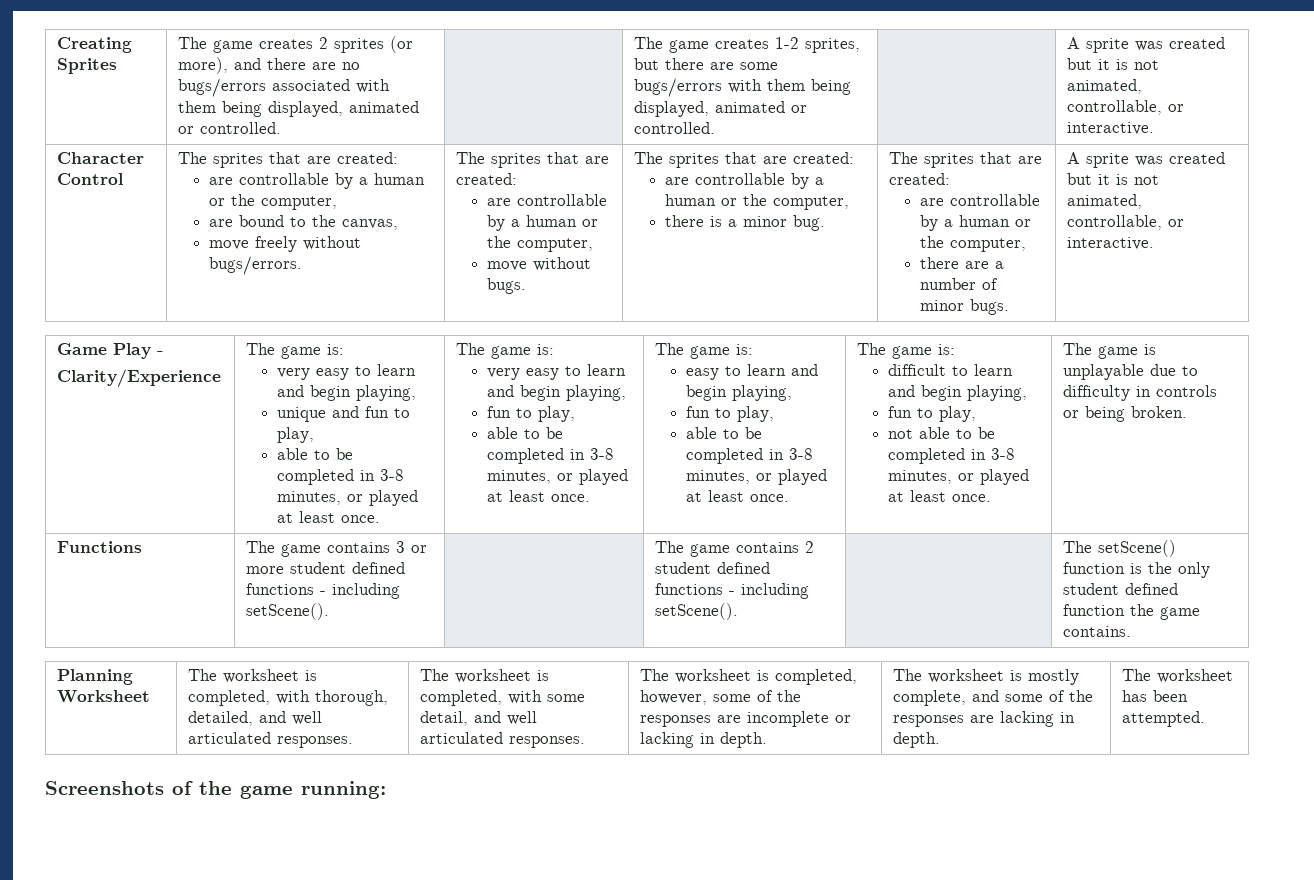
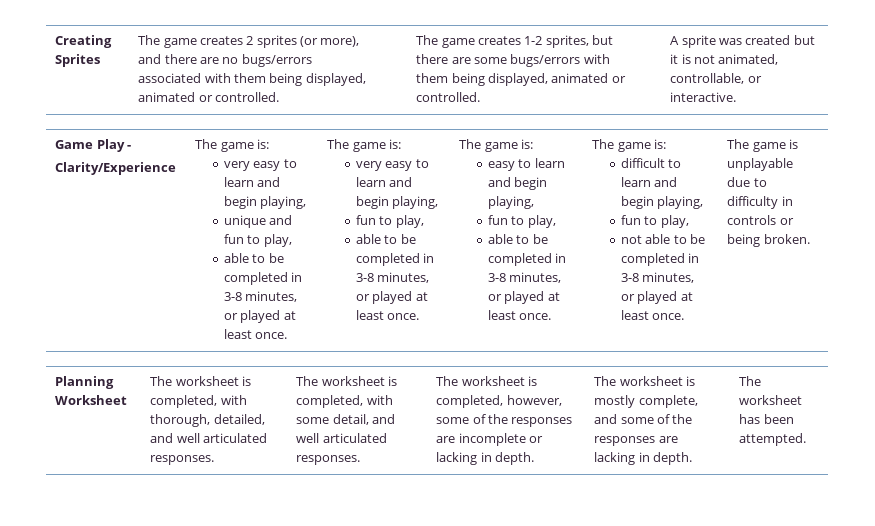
- Character Control | The sprites that are created:
- are controllable by a human or the computer,
- are bound to the canvas,
- move freely without bugs/errors. | The sprites that are created:
- are controllable by a human or the computer,
- move without bugs. | The sprites that are created:
- are controllable by a human or the computer,
- there is a minor bug. | The sprites that are created:
- are controllable by a human or the computer,
- there are a number of minor bugs. | A sprite was created but it is not animated, controllable, or interactive.
- Functions | The game contains 3 or more student defined functions - including setScene(). | | The game contains 2 student defined functions - including setScene(). | | The setScene() function is the only student defined function the game contains.
- Screenshots of the game running:

